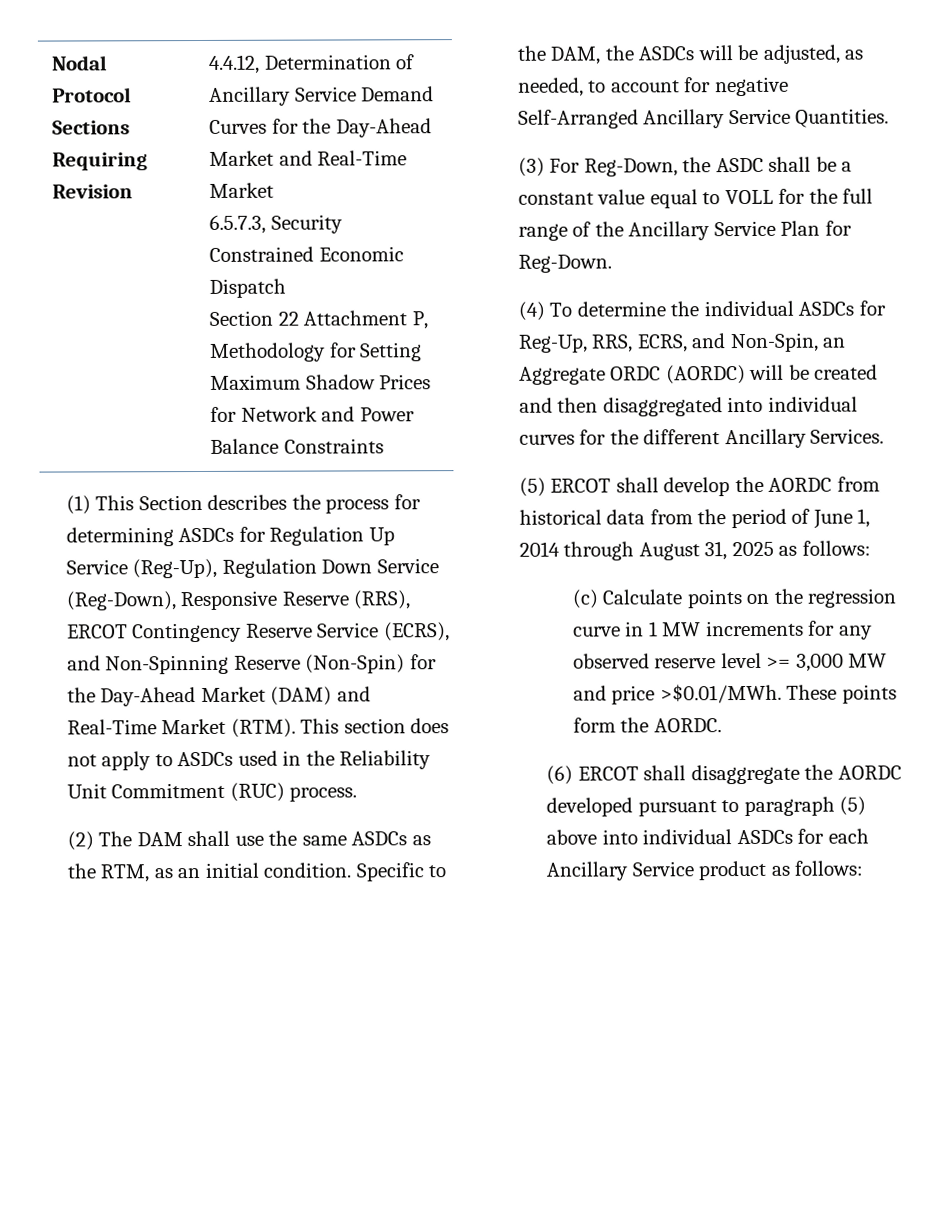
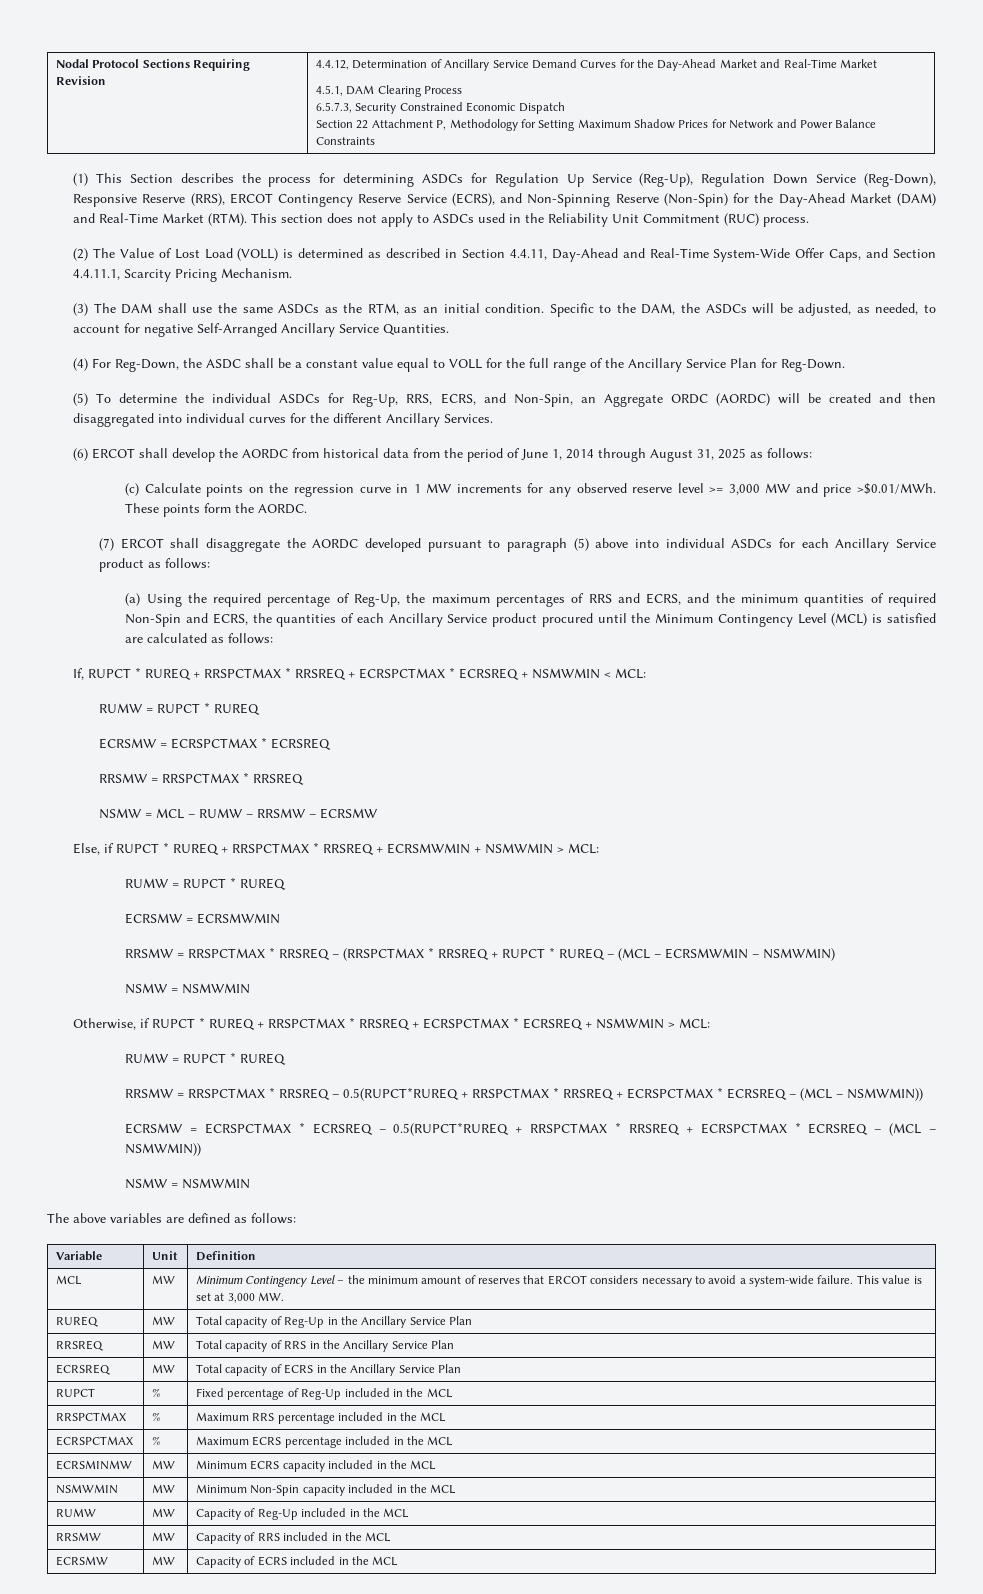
+ 4.5.1, DAM Clearing Process
- (2) The DAM shall use the same ASDCs as the RTM, as an initial condition.
+ (2) The Value of Lost Load (VOLL) is determined as described in Section 4.4.11, Day-Ahead and Real-Time System-Wide Offer Caps, and Section 4.4.11.1, Scarcity Pricing Mechanism.
+ (3) The DAM shall use the same ASDCs as the RTM, as an initial condition.
- (3) For Reg-Down, the ASDC shall be a constant value equal to VOLL for the full range of the Ancillary Service Plan for Reg-Down.
+ (4) For Reg-Down, the ASDC shall be a constant value equal to VOLL for the full range of the Ancillary Service Plan for Reg-Down.
- (4) To determine the individual ASDCs for Reg-Up, RRS, ECRS, and Non-Spin, an Aggregate ORDC (AORDC) will be created and then disaggregated into individual curves for the different Ancillary Services.
+ (5) To determine the individual ASDCs for Reg-Up, RRS, ECRS, and Non-Spin, an Aggregate ORDC (AORDC) will be created and then disaggregated into individual curves for the different Ancillary Services.
- (5) ERCOT shall develop the AORDC from historical data from the period of June 1, 2014 through August 31, 2025 as follows:
+ (6) ERCOT shall develop the AORDC from historical data from the period of June 1, 2014 through August 31, 2025 as follows:
- (6) ERCOT shall disaggregate the AORDC developed pursuant to paragraph (5) above into individual ASDCs for each Ancillary Service product as follows:
+ (7) ERCOT shall disaggregate the AORDC developed pursuant to paragraph (5) above into individual ASDCs for each Ancillary Service product as follows:
+ (a) Using the required percentage of Reg-Up, the maximum percentages of RRS and ECRS, and the minimum quantities of required Non-Spin and ECRS, the quantities of each Ancillary Service product procured until the Minimum Contingency Level (MCL) is satisfied are calculated as follows:
+ If, RUPCT * RUREQ + RRSPCTMAX * RRSREQ + ECRSPCTMAX * ECRSREQ + NSMWMIN < MCL:
+ RUMW = RUPCT * RUREQ
+ ECRSMW = ECRSPCTMAX * ECRSREQ
+ RRSMW = RRSPCTMAX * RRSREQ
+ NSMW = MCL – RUMW – RRSMW – ECRSMW
+ Else, if RUPCT * RUREQ + RRSPCTMAX * RRSREQ + ECRSMWMIN + NSMWMIN > MCL:
+ RUMW = RUPCT * RUREQ
+ ECRSMW = ECRSMWMIN
+ RRSMW = RRSPCTMAX * RRSREQ – (RRSPCTMAX * RRSREQ + RUPCT * RUREQ – (MCL – ECRSMWMIN – NSMWMIN)
+ NSMW = NSMWMIN
+ Otherwise, if RUPCT * RUREQ + RRSPCTMAX * RRSREQ + ECRSPCTMAX * ECRSREQ + NSMWMIN > MCL:
+ RUMW = RUPCT * RUREQ
+ RRSMW = RRSPCTMAX * RRSREQ – 0.5(RUPCT*RUREQ + RRSPCTMAX * RRSREQ + ECRSPCTMAX * ECRSREQ – (MCL – NSMWMIN))
+ ECRSMW = ECRSPCTMAX * ECRSREQ – 0.5(RUPCT*RUREQ + RRSPCTMAX * RRSREQ + ECRSPCTMAX * ECRSREQ – (MCL – NSMWMIN))
+ NSMW = NSMWMIN
+ The above variables are defined as follows:
+ Variable | Unit | Definition
+ MCL | MW | Minimum Contingency Level – the minimum amount of reserves that ERCOT considers necessary to avoid a system-wide failure. This value is set at 3,000 MW.
+ RUREQ | MW | Total capacity of Reg-Up in the Ancillary Service Plan
+ RRSREQ | MW | Total capacity of RRS in the Ancillary Service Plan
+ ECRSREQ | MW | Total capacity of ECRS in the Ancillary Service Plan
+ RUPCT | % | Fixed percentage of Reg-Up included in the MCL
+ RRSPCTMAX | % | Maximum RRS percentage included in the MCL
+ ECRSPCTMAX | % | Maximum ECRS percentage included in the MCL
+ ECRSMINMW | MW | Minimum ECRS capacity included in the MCL
+ NSMWMIN | MW | Minimum Non-Spin capacity included in the MCL
+ RUMW | MW | Capacity of Reg-Up included in the MCL
+ RRSMW | MW | Capacity of RRS included in the MCL
+ ECRSMW | MW | Capacity of ECRS included in the MCL

